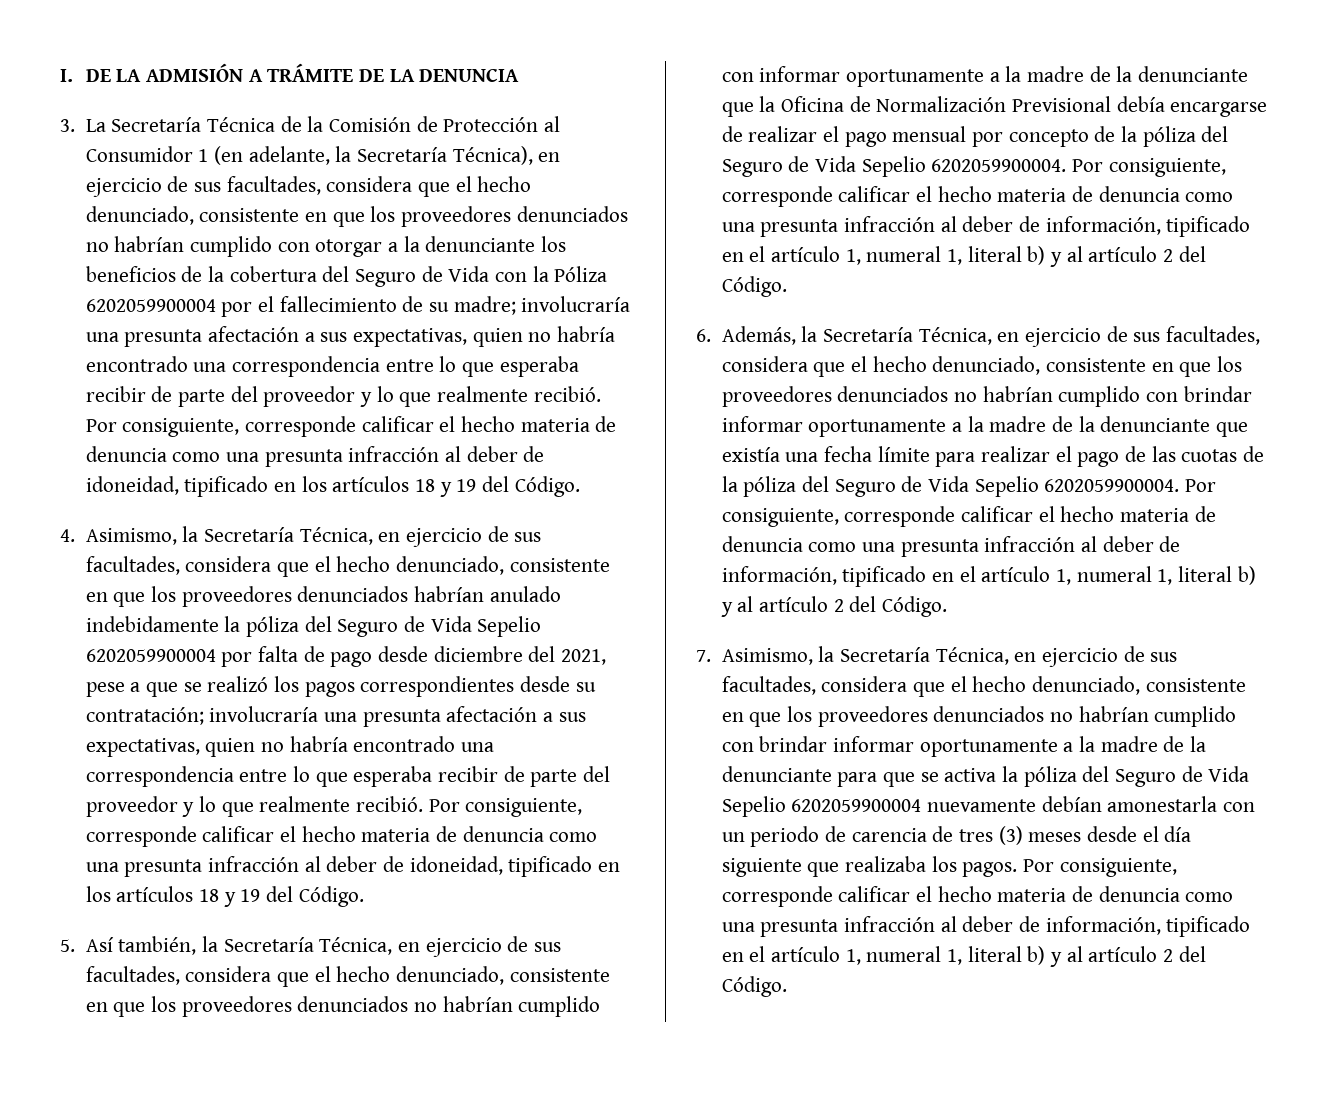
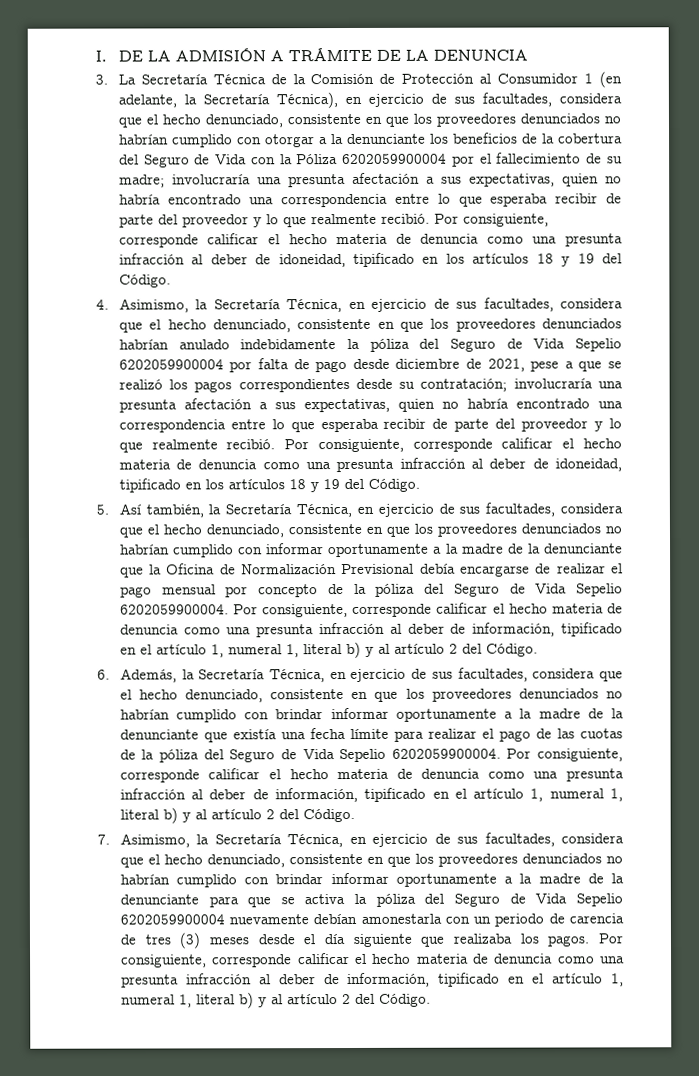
- 4. Asimismo, la Secretaría Técnica, en ejercicio de sus facultades, considera que el hecho denunciado, consistente en que los proveedores denunciados habrían anulado indebidamente la póliza del Seguro de Vida Sepelio 6202059900004 por falta de pago desde diciembre del 2021, pese a que se realizó los pagos correspondientes desde su contratación;
+ 4. Asimismo, la Secretaría Técnica, en ejercicio de sus facultades, considera que el hecho denunciado, consistente en que los proveedores denunciados habrían anulado indebidamente la póliza del Seguro de Vida Sepelio 6202059900004 por falta de pago desde diciembre de 2021, pese a que se realizó los pagos correspondientes desde su contratación;

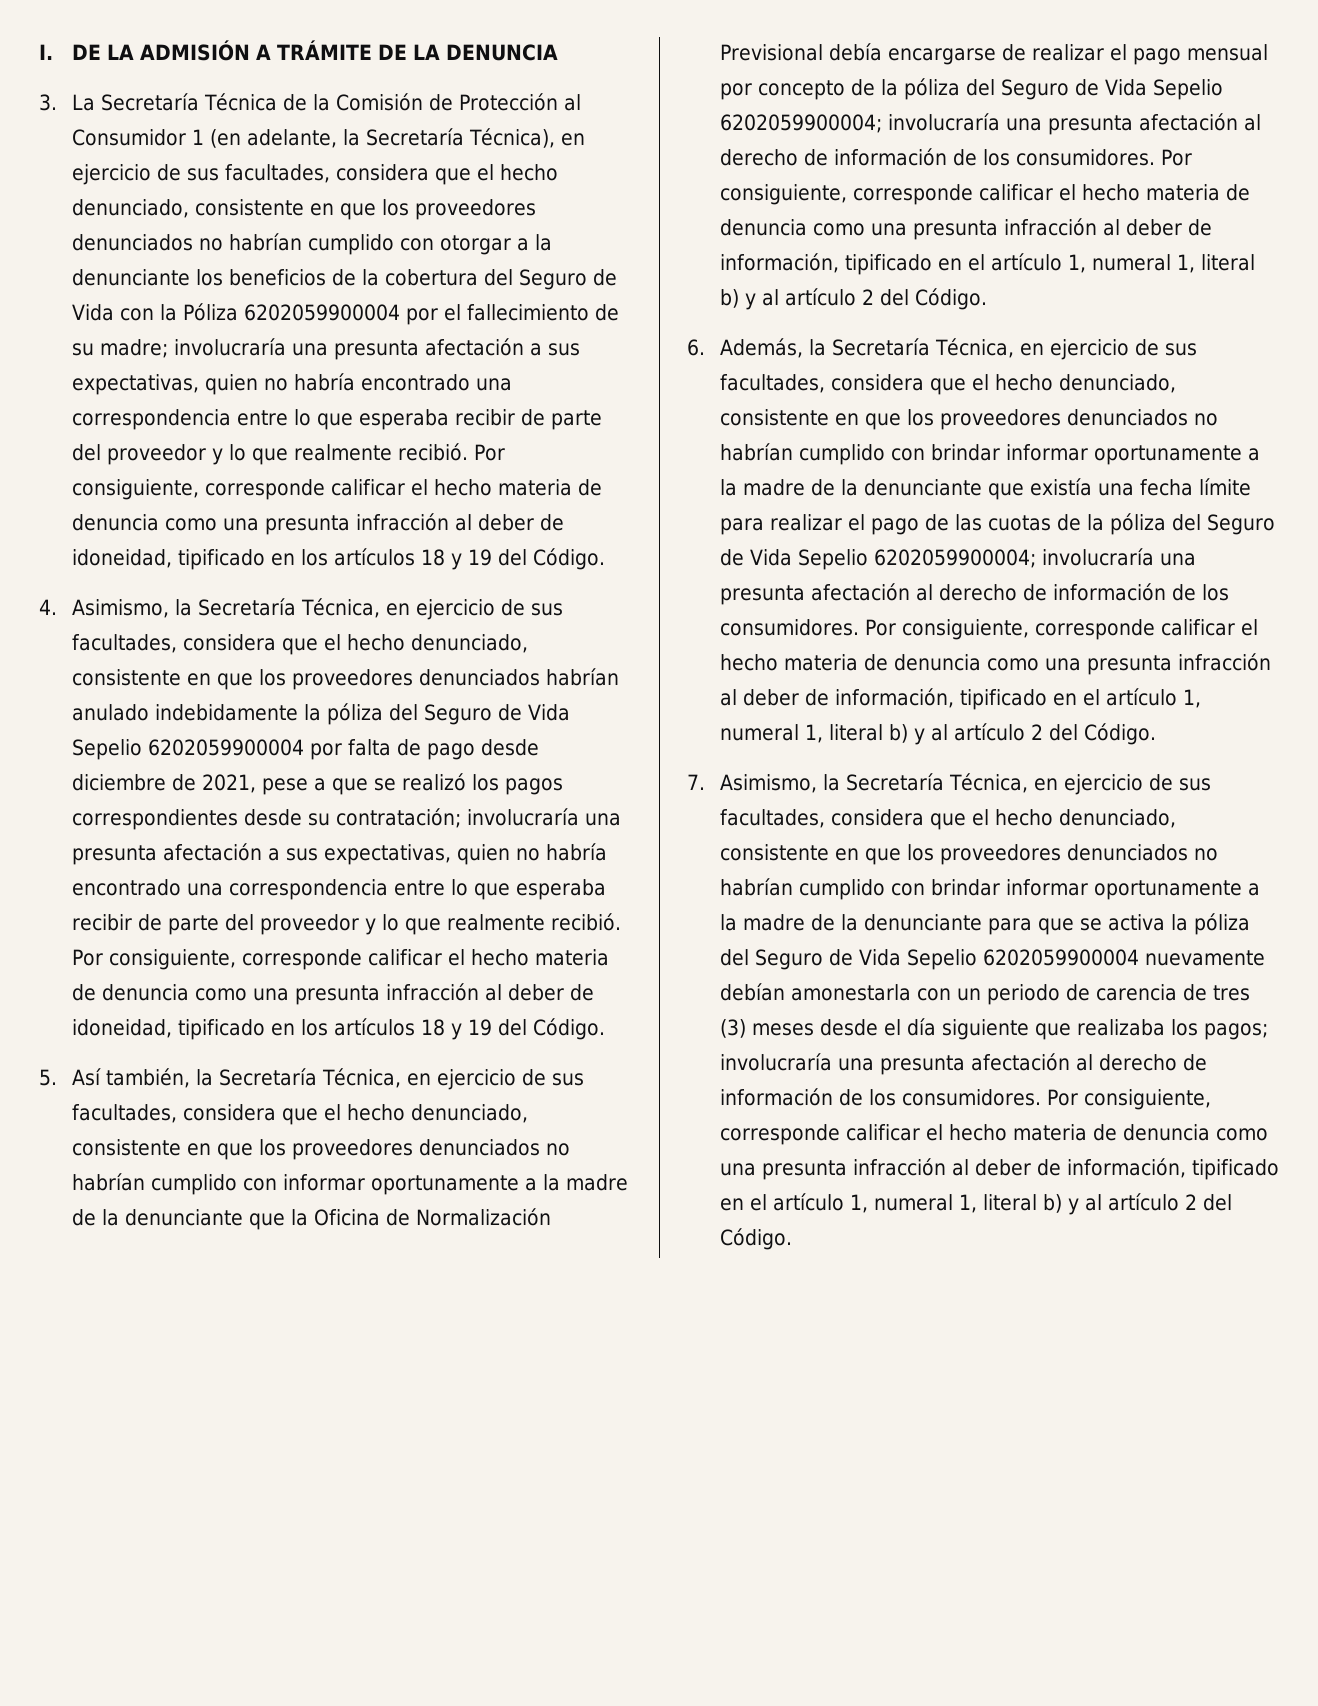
- 5. Así también, la Secretaría Técnica, en ejercicio de sus facultades, considera que el hecho denunciado, consistente en que los proveedores denunciados no habrían cumplido con informar oportunamente a la madre de la denunciante que la Oficina de Normalización Previsional debía encargarse de realizar el pago mensual por concepto de la póliza del Seguro de Vida Sepelio 6202059900004.
+ 5. Así también, la Secretaría Técnica, en ejercicio de sus facultades, considera que el hecho denunciado, consistente en que los proveedores denunciados no habrían cumplido con informar oportunamente a la madre de la denunciante que la Oficina de Normalización Previsional debía encargarse de realizar el pago mensual por concepto de la póliza del Seguro de Vida Sepelio 6202059900004; involucraría una presunta afectación al derecho de información de los consumidores.
- 6. Además, la Secretaría Técnica, en ejercicio de sus facultades, considera que el hecho denunciado, consistente en que los proveedores denunciados no habrían cumplido con brindar informar oportunamente a la madre de la denunciante que existía una fecha límite para realizar el pago de las cuotas de la póliza del Seguro de Vida Sepelio 6202059900004.
+ 6. Además, la Secretaría Técnica, en ejercicio de sus facultades, considera que el hecho denunciado, consistente en que los proveedores denunciados no habrían cumplido con brindar informar oportunamente a la madre de la denunciante que existía una fecha límite para realizar el pago de las cuotas de la póliza del Seguro de Vida Sepelio 6202059900004; involucraría una presunta afectación al derecho de información de los consumidores.
- 7. Asimismo, la Secretaría Técnica, en ejercicio de sus facultades, considera que el hecho denunciado, consistente en que los proveedores denunciados no habrían cumplido con brindar informar oportunamente a la madre de la denunciante para que se activa la póliza del Seguro de Vida Sepelio 6202059900004 nuevamente debían amonestarla con un periodo de carencia de tres (3) meses desde el día siguiente que realizaba los pagos.
+ 7. Asimismo, la Secretaría Técnica, en ejercicio de sus facultades, considera que el hecho denunciado, consistente en que los proveedores denunciados no habrían cumplido con brindar informar oportunamente a la madre de la denunciante para que se activa la póliza del Seguro de Vida Sepelio 6202059900004 nuevamente debían amonestarla con un periodo de carencia de tres (3) meses desde el día siguiente que realizaba los pagos; involucraría una presunta afectación al derecho de información de los consumidores.

